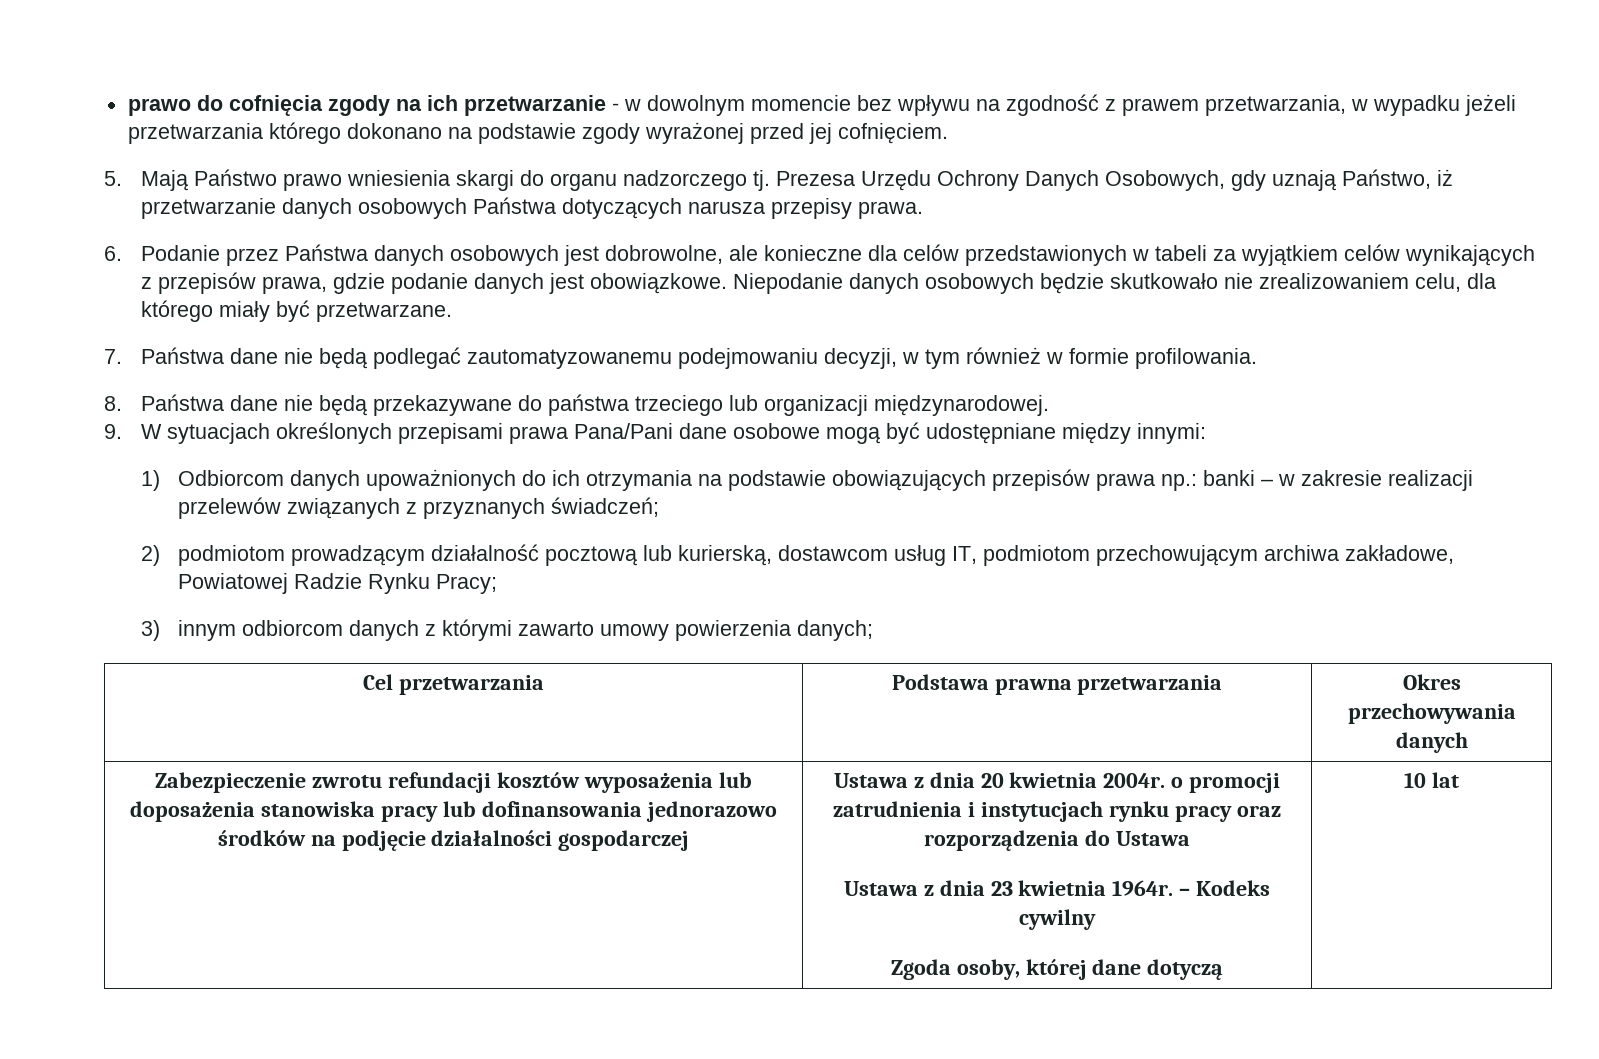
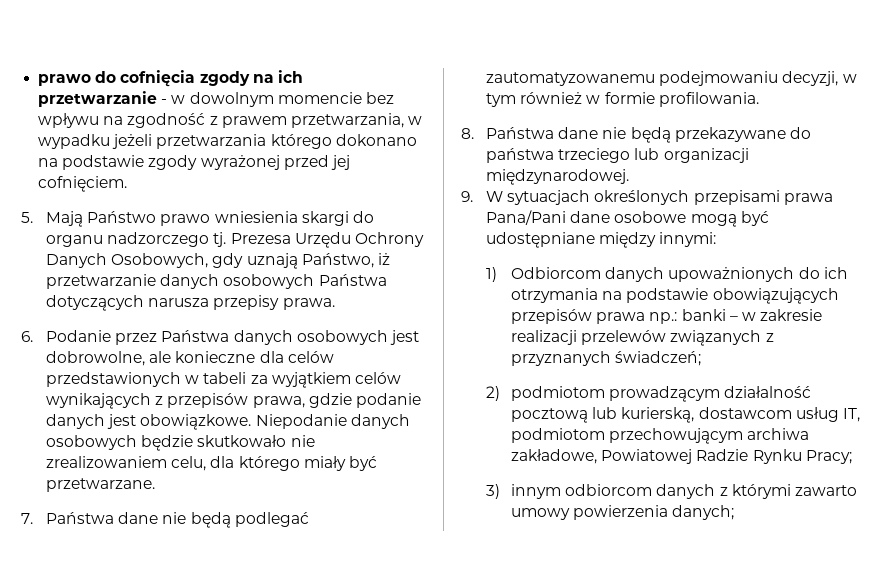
- Cel przetwarzania | Podstawa prawna przetwarzania | Okres przechowywania danych
- Zabezpieczenie zwrotu refundacji kosztów wyposażenia lub doposażenia stanowiska pracy lub dofinansowania jednorazowo środków na podjęcie działalności gospodarczej | Ustawa z dnia 20 kwietnia 2004r. o promocji zatrudnienia i instytucjach rynku pracy oraz rozporządzenia do Ustawa
- Ustawa z dnia 23 kwietnia 1964r. – Kodeks cywilny
- Zgoda osoby, której dane dotyczą | 10 lat

